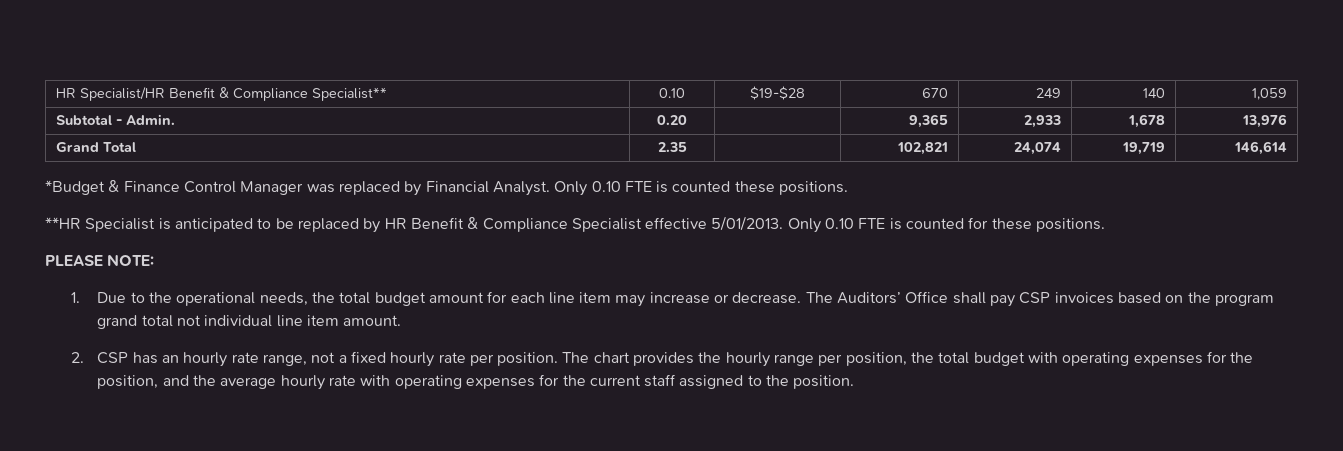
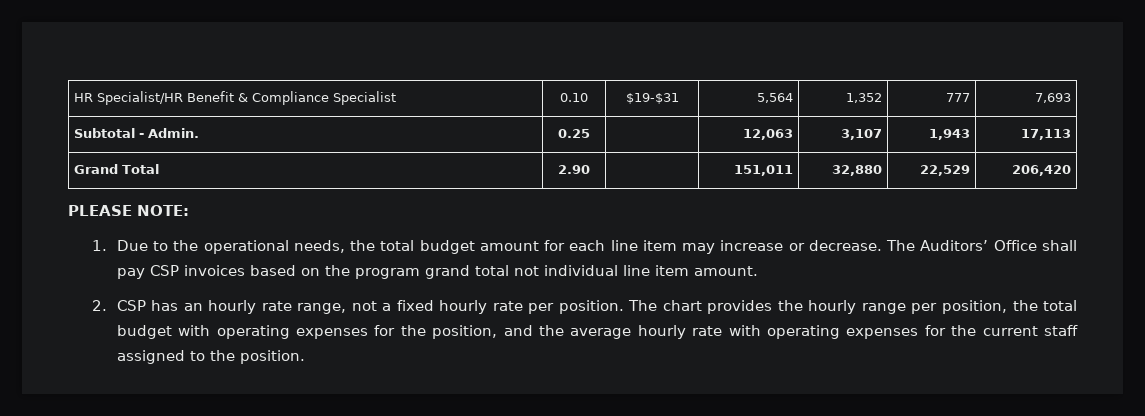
- HR Specialist/HR Benefit & Compliance Specialist** | 0.10 | $19-$28 | 670 | 249 | 140 | 1,059
- Subtotal - Admin. | 0.20 | | 9,365 | 2,933 | 1,678 | 13,976
- Grand Total | 2.35 | | 102,821 | 24,074 | 19,719 | 146,614
- *Budget & Finance Control Manager was replaced by Financial Analyst. Only 0.10 FTE is counted these positions.
- **HR Specialist is anticipated to be replaced by HR Benefit & Compliance Specialist effective 5/01/2013. Only 0.10 FTE is counted for these positions.
+ HR Specialist/HR Benefit & Compliance Specialist | 0.10 | $19-$31 | 5,564 | 1,352 | 777 | 7,693
+ Subtotal - Admin. | 0.25 | | 12,063 | 3,107 | 1,943 | 17,113
+ Grand Total | 2.90 | | 151,011 | 32,880 | 22,529 | 206,420

